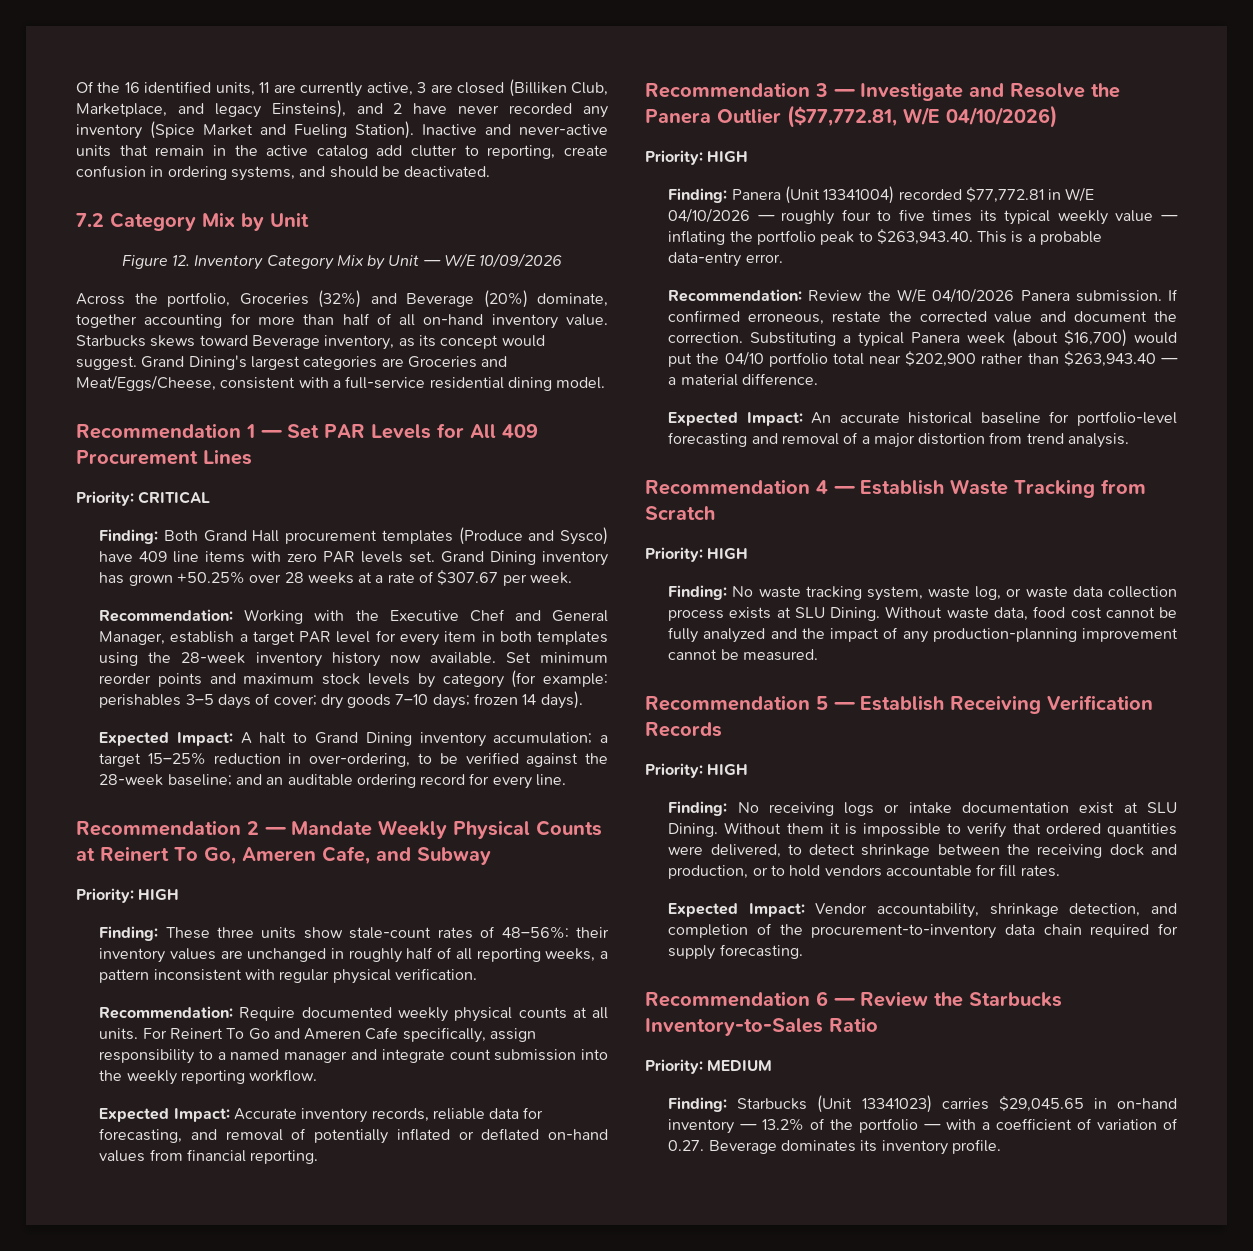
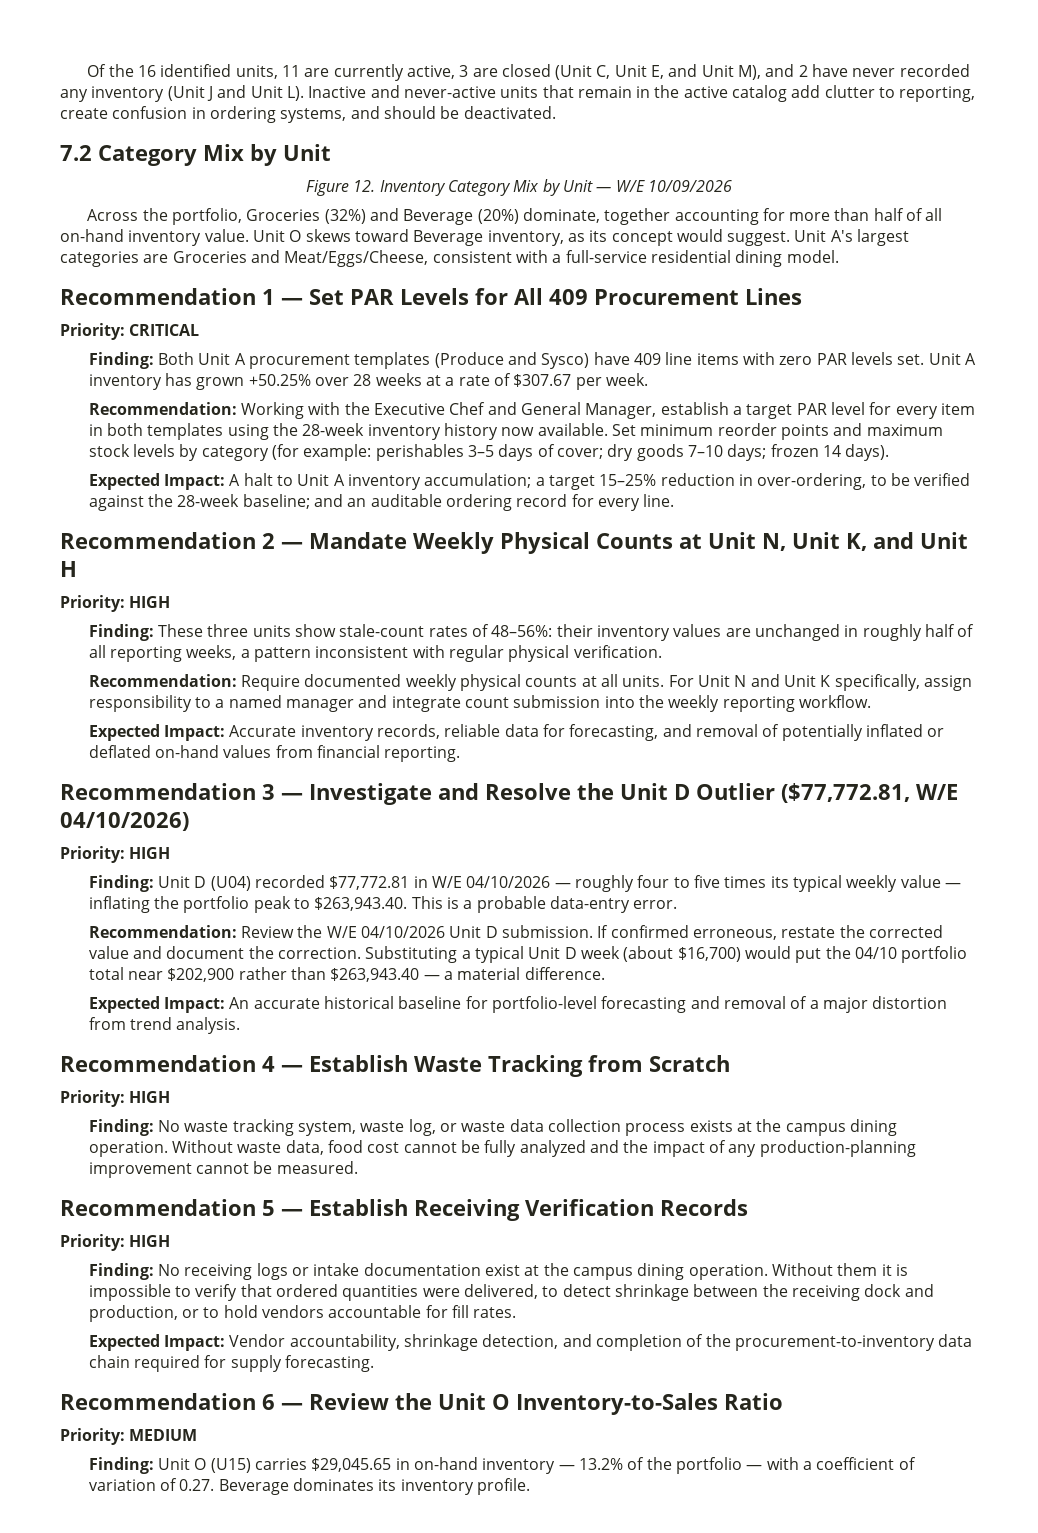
- Of the 16 identified units, 11 are currently active, 3 are closed (Billiken Club, Marketplace, and legacy Einsteins), and 2 have never recorded any inventory (Spice Market and Fueling Station). Inactive and never-active units that remain in the active catalog add clutter to reporting, create confusion in ordering systems, and should be deactivated.
+ Of the 16 identified units, 11 are currently active, 3 are closed (Unit C, Unit E, and Unit M), and 2 have never recorded any inventory (Unit J and Unit L). Inactive and never-active units that remain in the active catalog add clutter to reporting, create confusion in ordering systems, and should be deactivated.
- Starbucks skews toward Beverage inventory, as its concept would suggest.
+ Unit O skews toward Beverage inventory, as its concept would suggest.
- Grand Dining's largest categories are Groceries and Meat/Eggs/Cheese, consistent with a full-service residential dining model.
+ Unit A's largest categories are Groceries and Meat/Eggs/Cheese, consistent with a full-service residential dining model.
- Finding: Both Grand Hall procurement templates (Produce and Sysco) have 409 line items with zero PAR levels set.
+ Finding: Both Unit A procurement templates (Produce and Sysco) have 409 line items with zero PAR levels set.
- Grand Dining inventory has grown +50.25% over 28 weeks at a rate of $307.67 per week.
+ Unit A inventory has grown +50.25% over 28 weeks at a rate of $307.67 per week.
- Expected Impact: A halt to Grand Dining inventory accumulation; a target 15–25% reduction in over-ordering, to be verified against the 28-week baseline; and an auditable ordering record for every line.
+ Expected Impact: A halt to Unit A inventory accumulation; a target 15–25% reduction in over-ordering, to be verified against the 28-week baseline; and an auditable ordering record for every line.
- Recommendation 2 — Mandate Weekly Physical Counts at Reinert To Go, Ameren Cafe, and Subway
+ Recommendation 2 — Mandate Weekly Physical Counts at Unit N, Unit K, and Unit H
- For Reinert To Go and Ameren Cafe specifically, assign responsibility to a named manager and integrate count submission into the weekly reporting workflow.
+ For Unit N and Unit K specifically, assign responsibility to a named manager and integrate count submission into the weekly reporting workflow.
- Recommendation 3 — Investigate and Resolve the Panera Outlier ($77,772.81, W/E 04/10/2026)
+ Recommendation 3 — Investigate and Resolve the Unit D Outlier ($77,772.81, W/E 04/10/2026)
- Finding: Panera (Unit 13341004) recorded $77,772.81 in W/E 04/10/2026 — roughly four to five times its typical weekly value — inflating the portfolio peak to $263,943.40. This is a probable data-entry error.
+ Finding: Unit D (U04) recorded $77,772.81 in W/E 04/10/2026 — roughly four to five times its typical weekly value — inflating the portfolio peak to $263,943.40. This is a probable data-entry error.
- Recommendation: Review the W/E 04/10/2026 Panera submission.
+ Recommendation: Review the W/E 04/10/2026 Unit D submission.
- Substituting a typical Panera week (about $16,700) would put the 04/10 portfolio total near $202,900 rather than $263,943.40 — a material difference.
+ Substituting a typical Unit D week (about $16,700) would put the 04/10 portfolio total near $202,900 rather than $263,943.40 — a material difference.
- Finding: No waste tracking system, waste log, or waste data collection process exists at SLU Dining.
+ Finding: No waste tracking system, waste log, or waste data collection process exists at the campus dining operation.
- Finding: No receiving logs or intake documentation exist at SLU Dining.
+ Finding: No receiving logs or intake documentation exist at the campus dining operation.
- Recommendation 6 — Review the Starbucks Inventory-to-Sales Ratio
+ Recommendation 6 — Review the Unit O Inventory-to-Sales Ratio
- Finding: Starbucks (Unit 13341023) carries $29,045.65 in on-hand inventory — 13.2% of the portfolio — with a coefficient of variation of 0.27. Beverage dominates its inventory profile.
+ Finding: Unit O (U15) carries $29,045.65 in on-hand inventory — 13.2% of the portfolio — with a coefficient of variation of 0.27. Beverage dominates its inventory profile.

